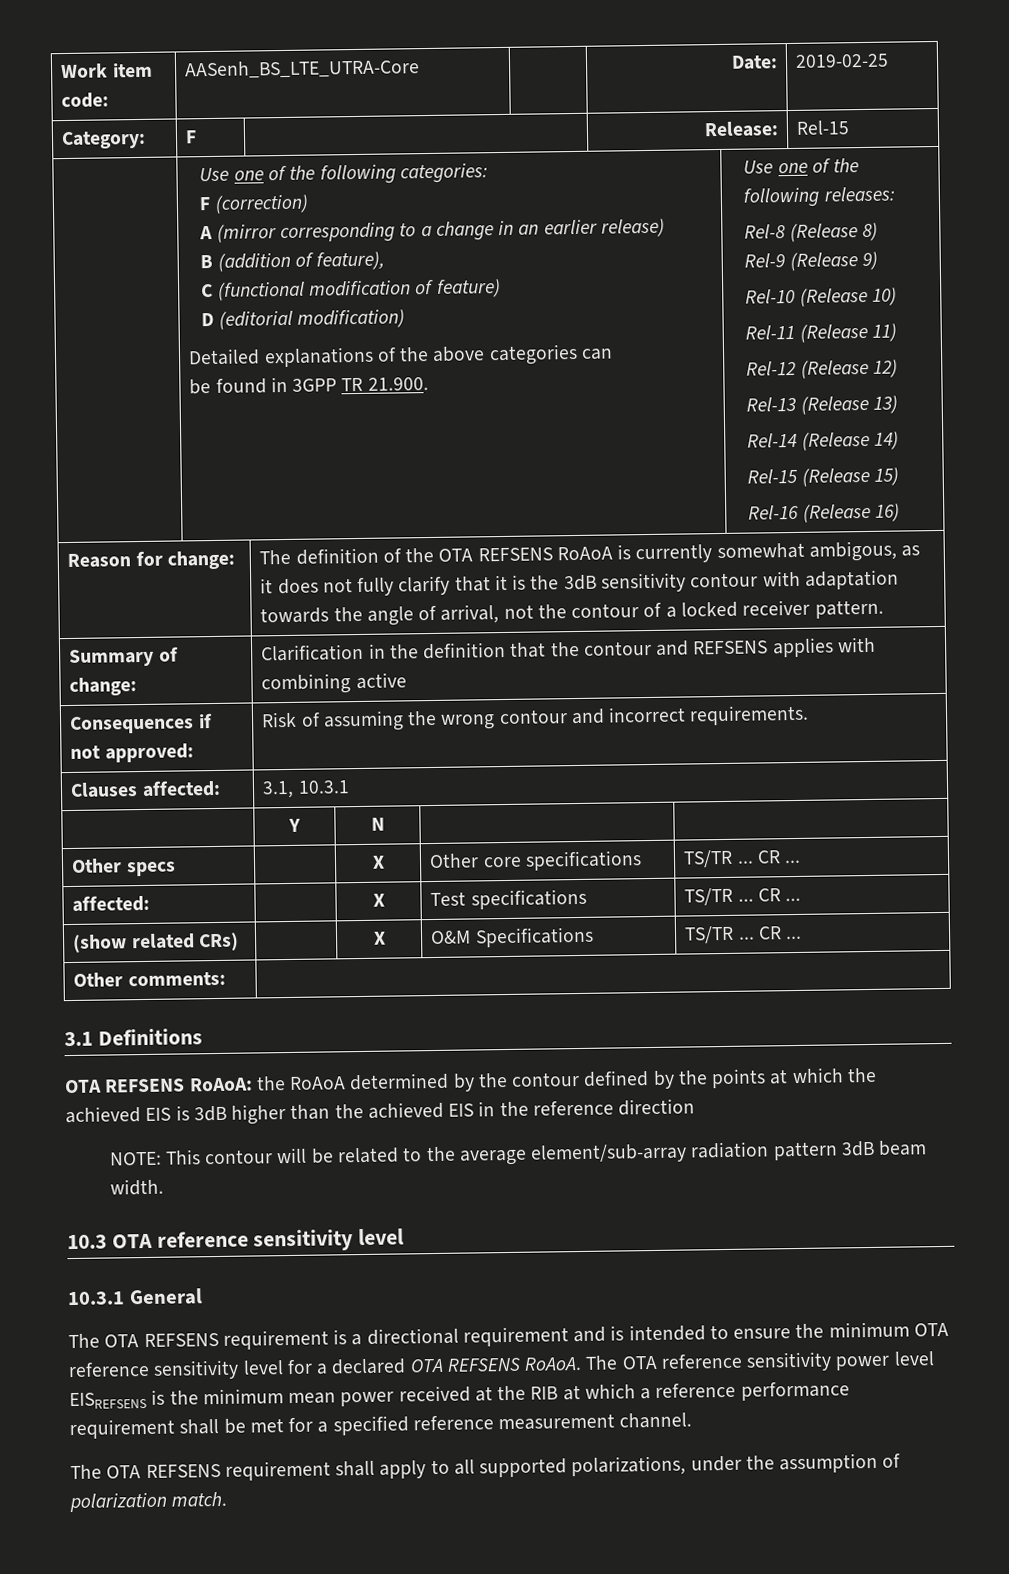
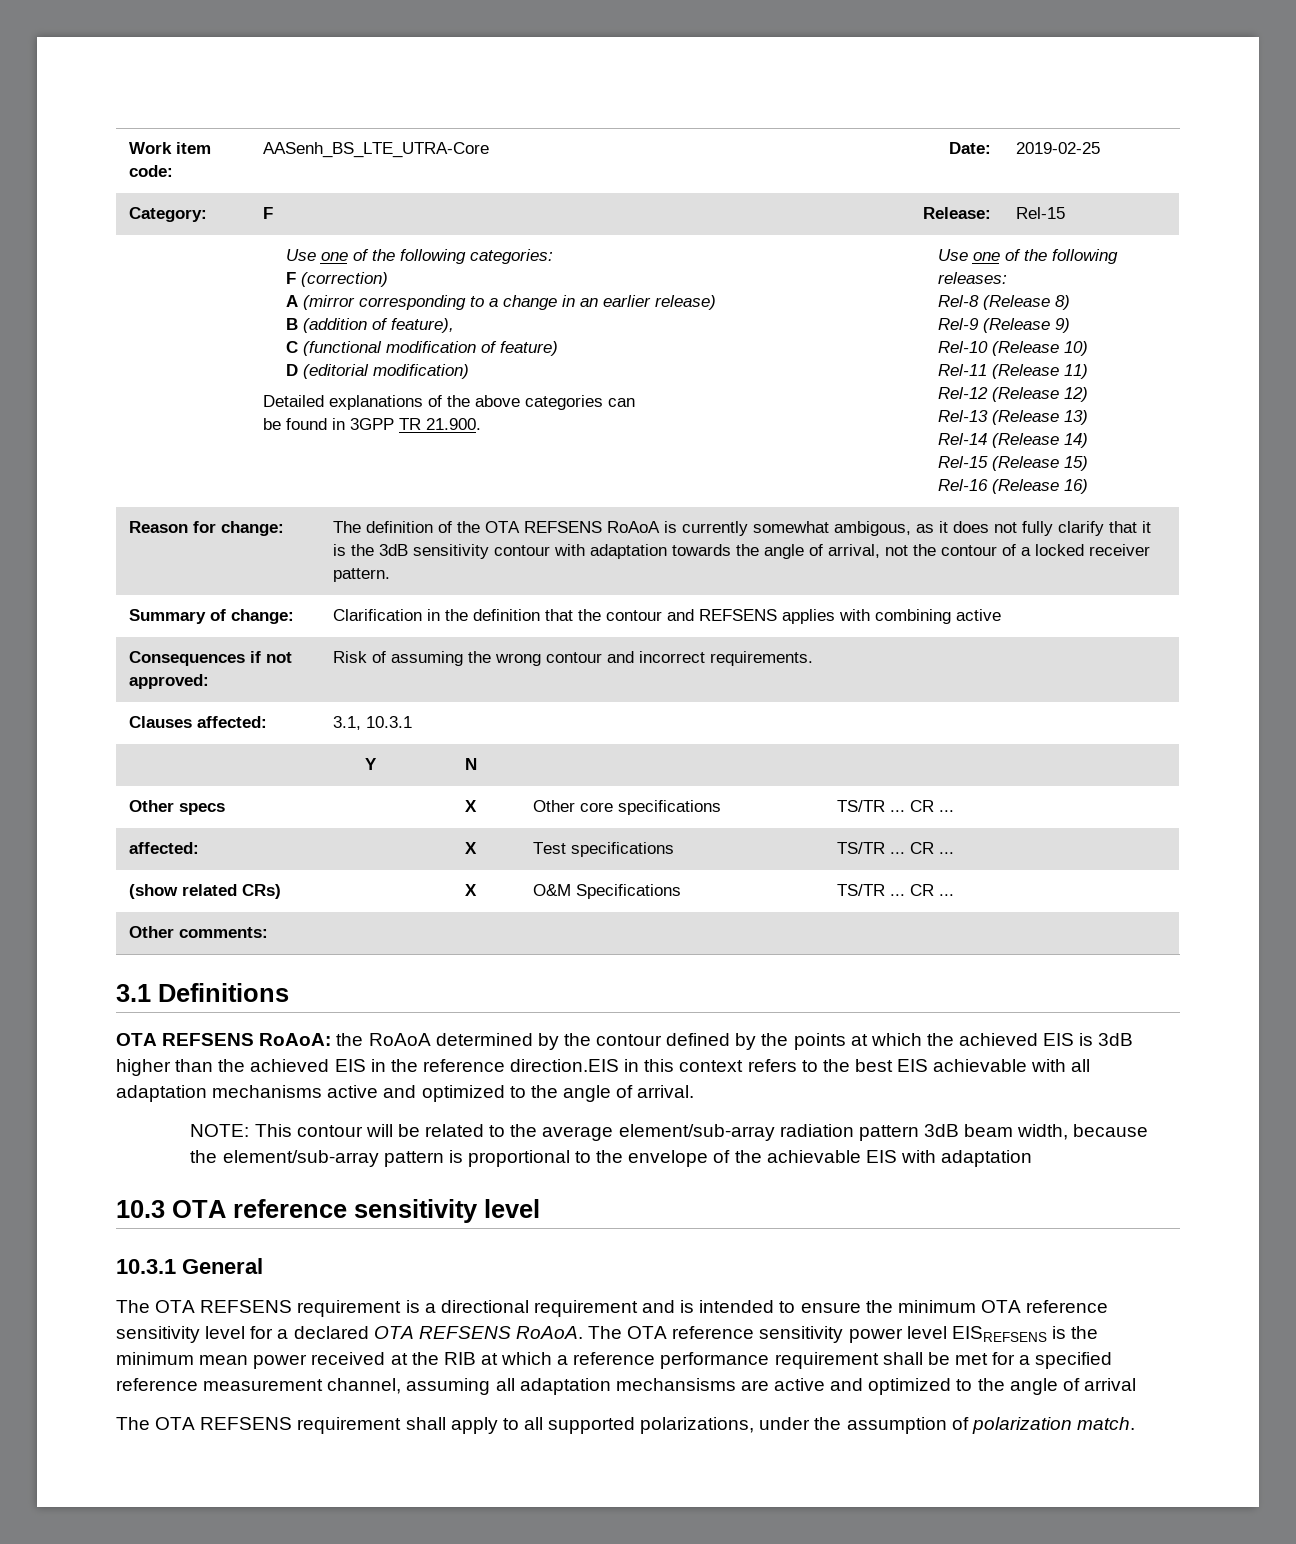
- OTA REFSENS RoAoA: the RoAoA determined by the contour defined by the points at which the achieved EIS is 3dB higher than the achieved EIS in the reference direction
+ OTA REFSENS RoAoA: the RoAoA determined by the contour defined by the points at which the achieved EIS is 3dB higher than the achieved EIS in the reference direction.EIS in this context refers to the best EIS achievable with all adaptation mechanisms active and optimized to the angle of arrival.
- NOTE: This contour will be related to the average element/sub-array radiation pattern 3dB beam width.
+ NOTE: This contour will be related to the average element/sub-array radiation pattern 3dB beam width, because the element/sub-array pattern is proportional to the envelope of the achievable EIS with adaptation
- The OTA reference sensitivity power level EISREFSENS is the minimum mean power received at the RIB at which a reference performance requirement shall be met for a specified reference measurement channel.
+ The OTA reference sensitivity power level EISREFSENS is the minimum mean power received at the RIB at which a reference performance requirement shall be met for a specified reference measurement channel, assuming all adaptation mechansisms are active and optimized to the angle of arrival

